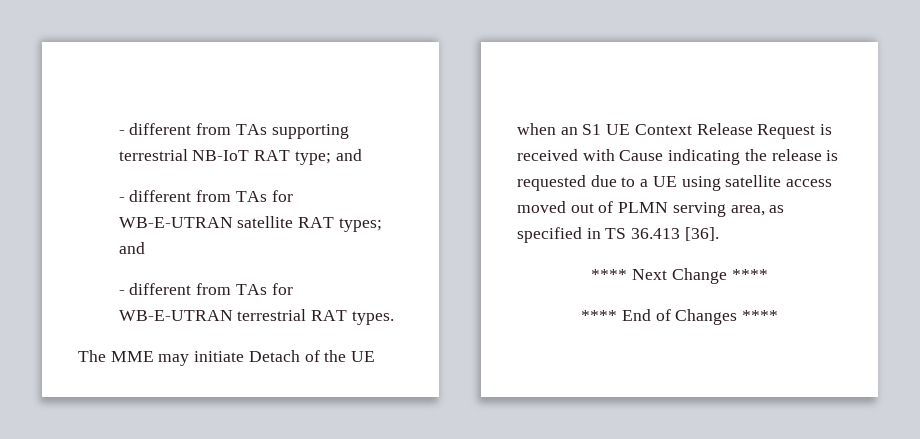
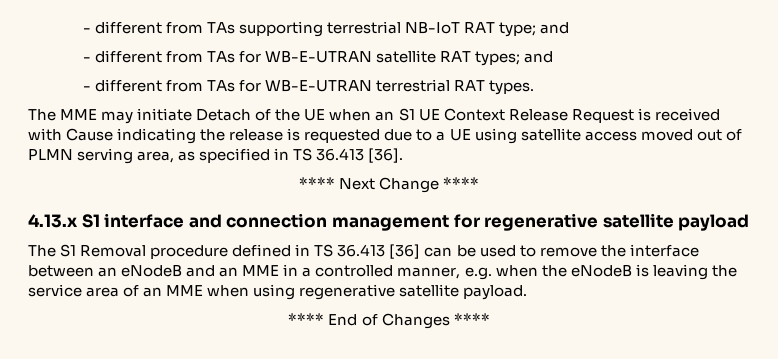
+ 4.13.x S1 interface and connection management for regenerative satellite payload
+ The S1 Removal procedure defined in TS 36.413 [36] can be used to remove the interface between an eNodeB and an MME in a controlled manner, e.g. when the eNodeB is leaving the service area of an MME when using regenerative satellite payload.

